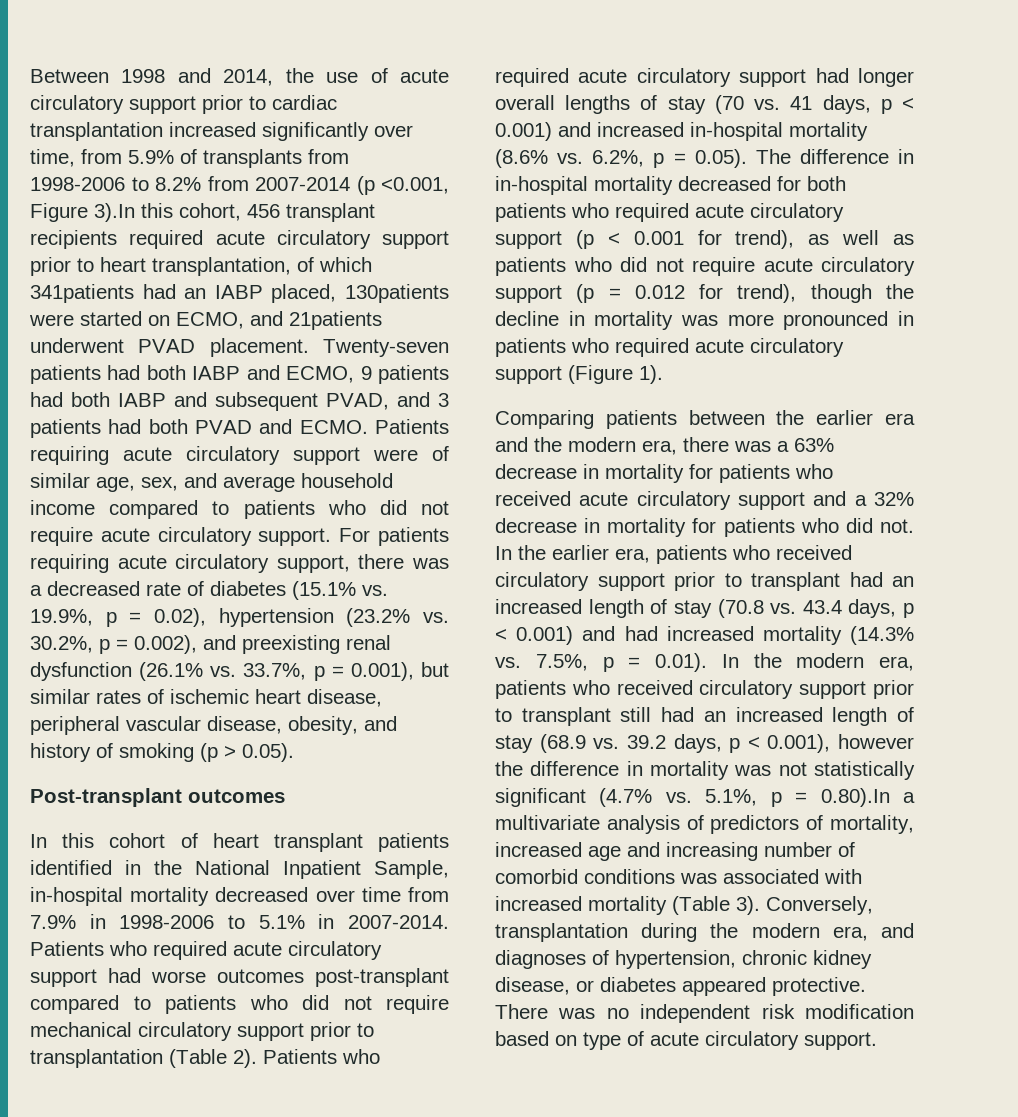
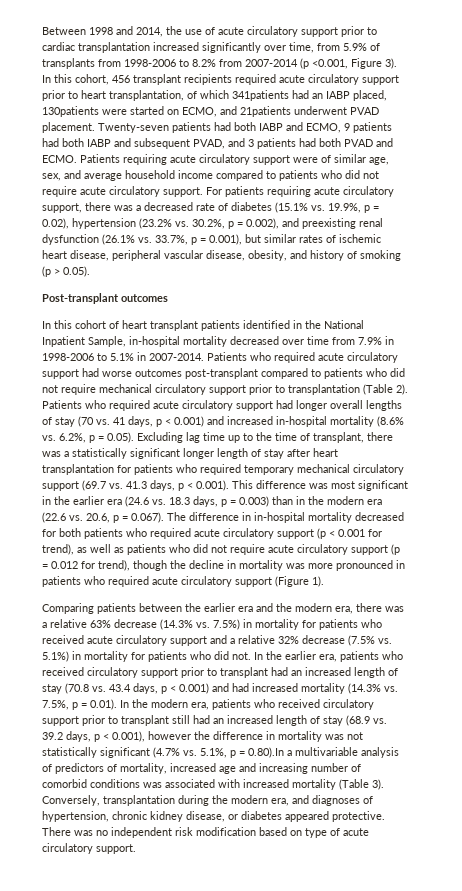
- Between 1998 and 2014, the use of acute circulatory support prior to cardiac transplantation increased significantly over time, from 5.9% of transplants from 1998-2006 to 8.2% from 2007-2014 (p <0.001, Figure 3).In this cohort, 456 transplant recipients required acute circulatory support prior to heart transplantation, of which 341patients had an IABP placed, 130patients were started on ECMO, and 21patients underwent PVAD placement.
+ Between 1998 and 2014, the use of acute circulatory support prior to cardiac transplantation increased significantly over time, from 5.9% of transplants from 1998-2006 to 8.2% from 2007-2014 (p <0.001, Figure 3). In this cohort, 456 transplant recipients required acute circulatory support prior to heart transplantation, of which 341patients had an IABP placed, 130patients were started on ECMO, and 21patients underwent PVAD placement.
- Patients who required acute circulatory support had longer overall lengths of stay (70 vs. 41 days, p < 0.001) and increased in-hospital mortality (8.6% vs. 6.2%, p = 0.05). The difference in in-hospital mortality decreased for both patients who required acute circulatory support (p < 0.001 for trend), as well as patients who did not require acute circulatory support (p = 0.012 for trend), though the decline in mortality was more pronounced in patients who required acute circulatory support (Figure 1).
+ Patients who required acute circulatory support had longer overall lengths of stay (70 vs. 41 days, p < 0.001) and increased in-hospital mortality (8.6% vs. 6.2%, p = 0.05). Excluding lag time up to the time of transplant, there was a statistically significant longer length of stay after heart transplantation for patients who required temporary mechanical circulatory support (69.7 vs. 41.3 days, p < 0.001). This difference was most significant in the earlier era (24.6 vs. 18.3 days, p = 0.003) than in the modern era (22.6 vs. 20.6, p = 0.067). The difference in in-hospital mortality decreased for both patients who required acute circulatory support (p < 0.001 for trend), as well as patients who did not require acute circulatory support (p = 0.012 for trend), though the decline in mortality was more pronounced in patients who required acute circulatory support (Figure 1).
- Comparing patients between the earlier era and the modern era, there was a 63% decrease in mortality for patients who received acute circulatory support and a 32% decrease in mortality for patients who did not.
+ Comparing patients between the earlier era and the modern era, there was a relative 63% decrease (14.3% vs. 7.5%) in mortality for patients who received acute circulatory support and a relative 32% decrease (7.5% vs. 5.1%) in mortality for patients who did not.
- In the earlier era, patients who received circulatory support prior to transplant had an increased length of stay (70.8 vs. 43.4 days, p < 0.001) and had increased mortality (14.3% vs. 7.5%, p = 0.01). In the modern era, patients who received circulatory support prior to transplant still had an increased length of stay (68.9 vs. 39.2 days, p < 0.001), however the difference in mortality was not statistically significant (4.7% vs. 5.1%, p = 0.80).In a multivariate analysis of predictors of mortality, increased age and increasing number of comorbid conditions was associated with increased mortality (Table 3).
+ In the earlier era, patients who received circulatory support prior to transplant had an increased length of stay (70.8 vs. 43.4 days, p < 0.001) and had increased mortality (14.3% vs. 7.5%, p = 0.01). In the modern era, patients who received circulatory support prior to transplant still had an increased length of stay (68.9 vs. 39.2 days, p < 0.001), however the difference in mortality was not statistically significant (4.7% vs. 5.1%, p = 0.80).In a multivariable analysis of predictors of mortality, increased age and increasing number of comorbid conditions was associated with increased mortality (Table 3).

